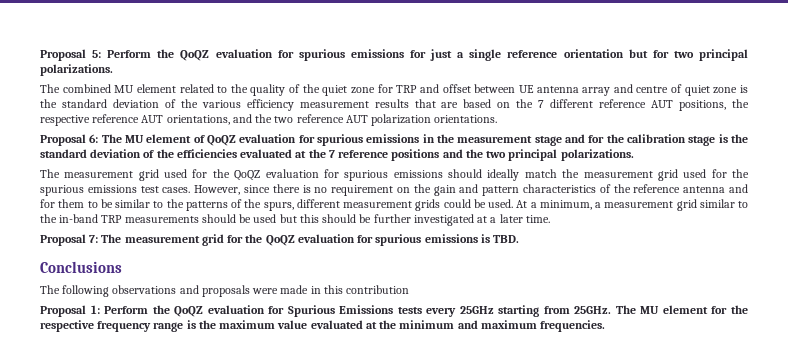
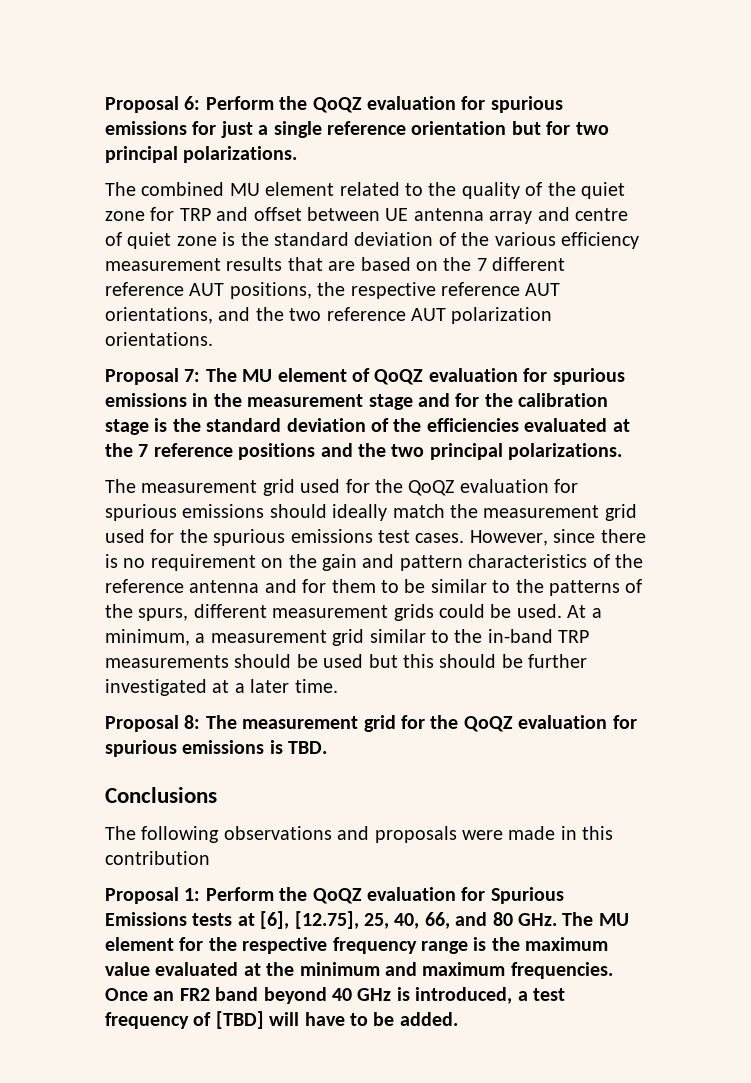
- Proposal 5: Perform the QoQZ evaluation for spurious emissions for just a single reference orientation but for two principal polarizations.
+ Proposal 6: Perform the QoQZ evaluation for spurious emissions for just a single reference orientation but for two principal polarizations.
- Proposal 6: The MU element of QoQZ evaluation for spurious emissions in the measurement stage and for the calibration stage is the standard deviation of the efficiencies evaluated at the 7 reference positions and the two principal polarizations.
+ Proposal 7: The MU element of QoQZ evaluation for spurious emissions in the measurement stage and for the calibration stage is the standard deviation of the efficiencies evaluated at the 7 reference positions and the two principal polarizations.
- Proposal 7: The measurement grid for the QoQZ evaluation for spurious emissions is TBD.
+ Proposal 8: The measurement grid for the QoQZ evaluation for spurious emissions is TBD.
- Proposal 1: Perform the QoQZ evaluation for Spurious Emissions tests every 25GHz starting from 25GHz. The MU element for the respective frequency range is the maximum value evaluated at the minimum and maximum frequencies.
+ Proposal 1: Perform the QoQZ evaluation for Spurious Emissions tests at [6], [12.75], 25, 40, 66, and 80 GHz. The MU element for the respective frequency range is the maximum value evaluated at the minimum and maximum frequencies.
+ Once an FR2 band beyond 40 GHz is introduced, a test frequency of [TBD] will have to be added.

